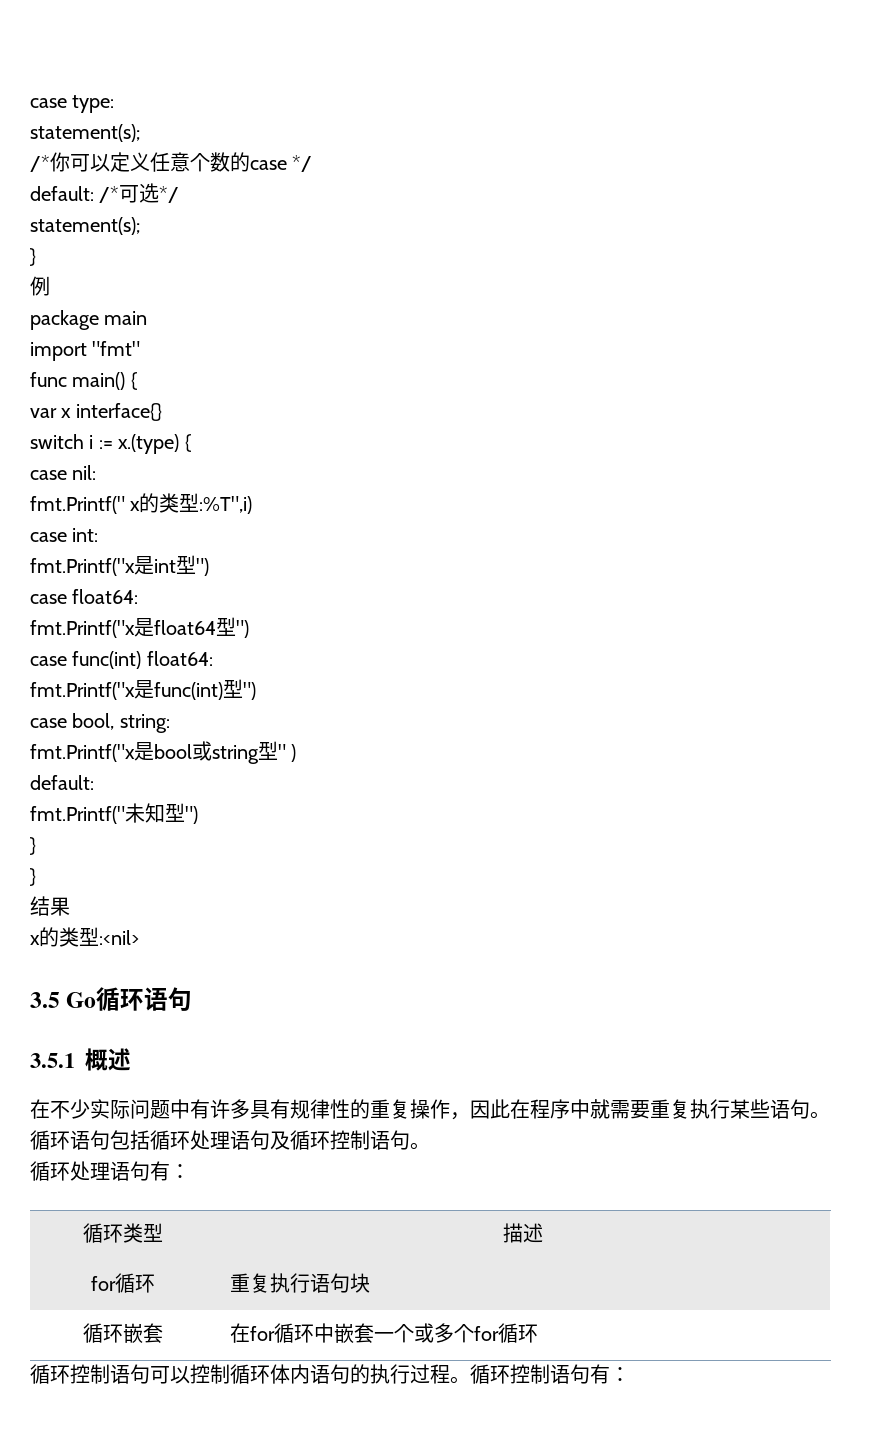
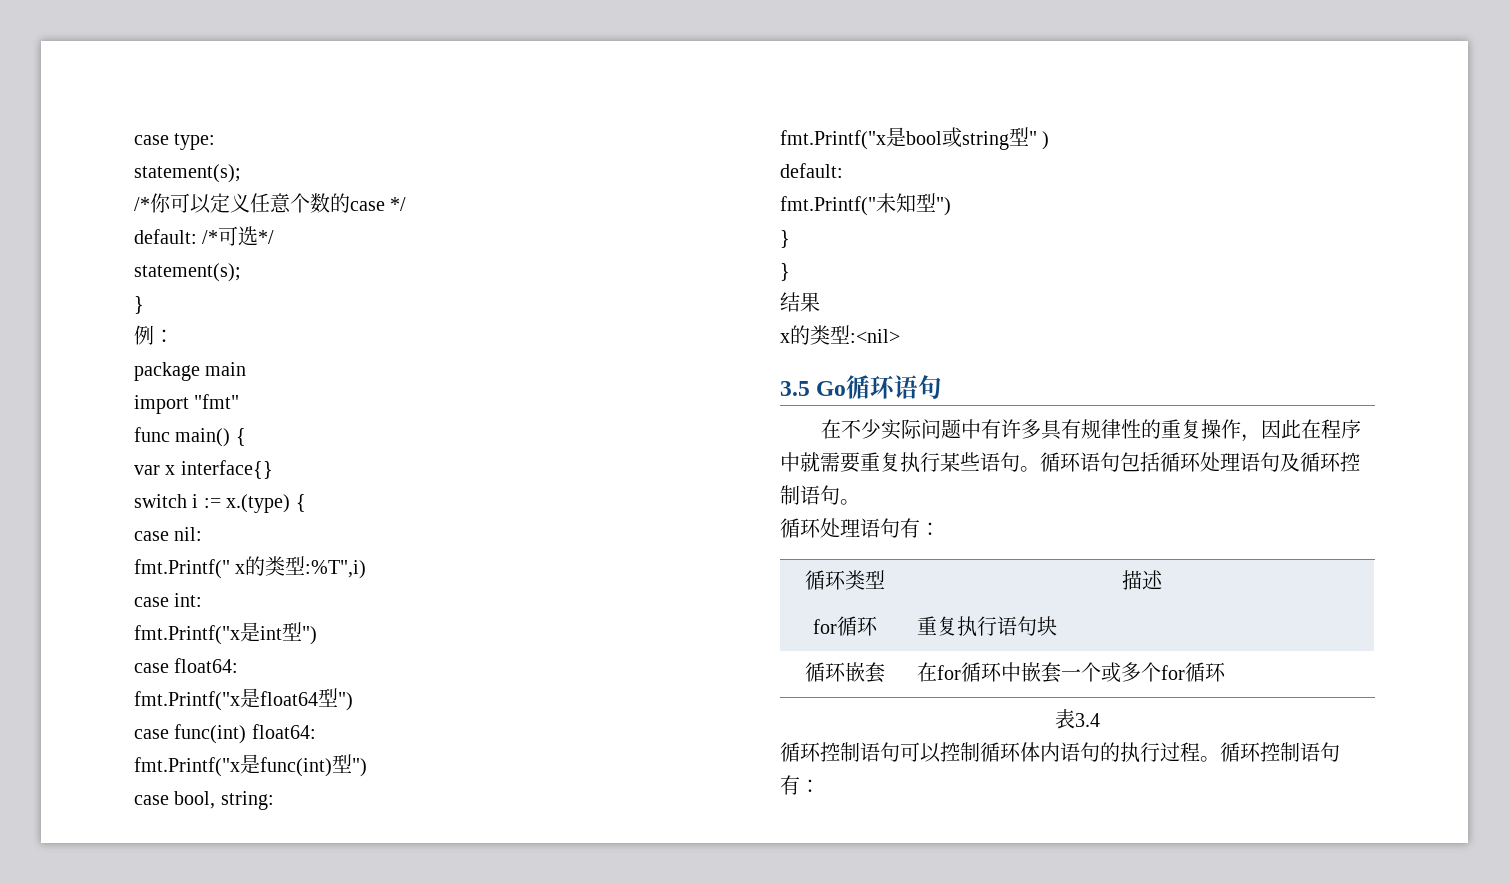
- 例
+ 例：
- 3.5.1概述
+ 表3.4

